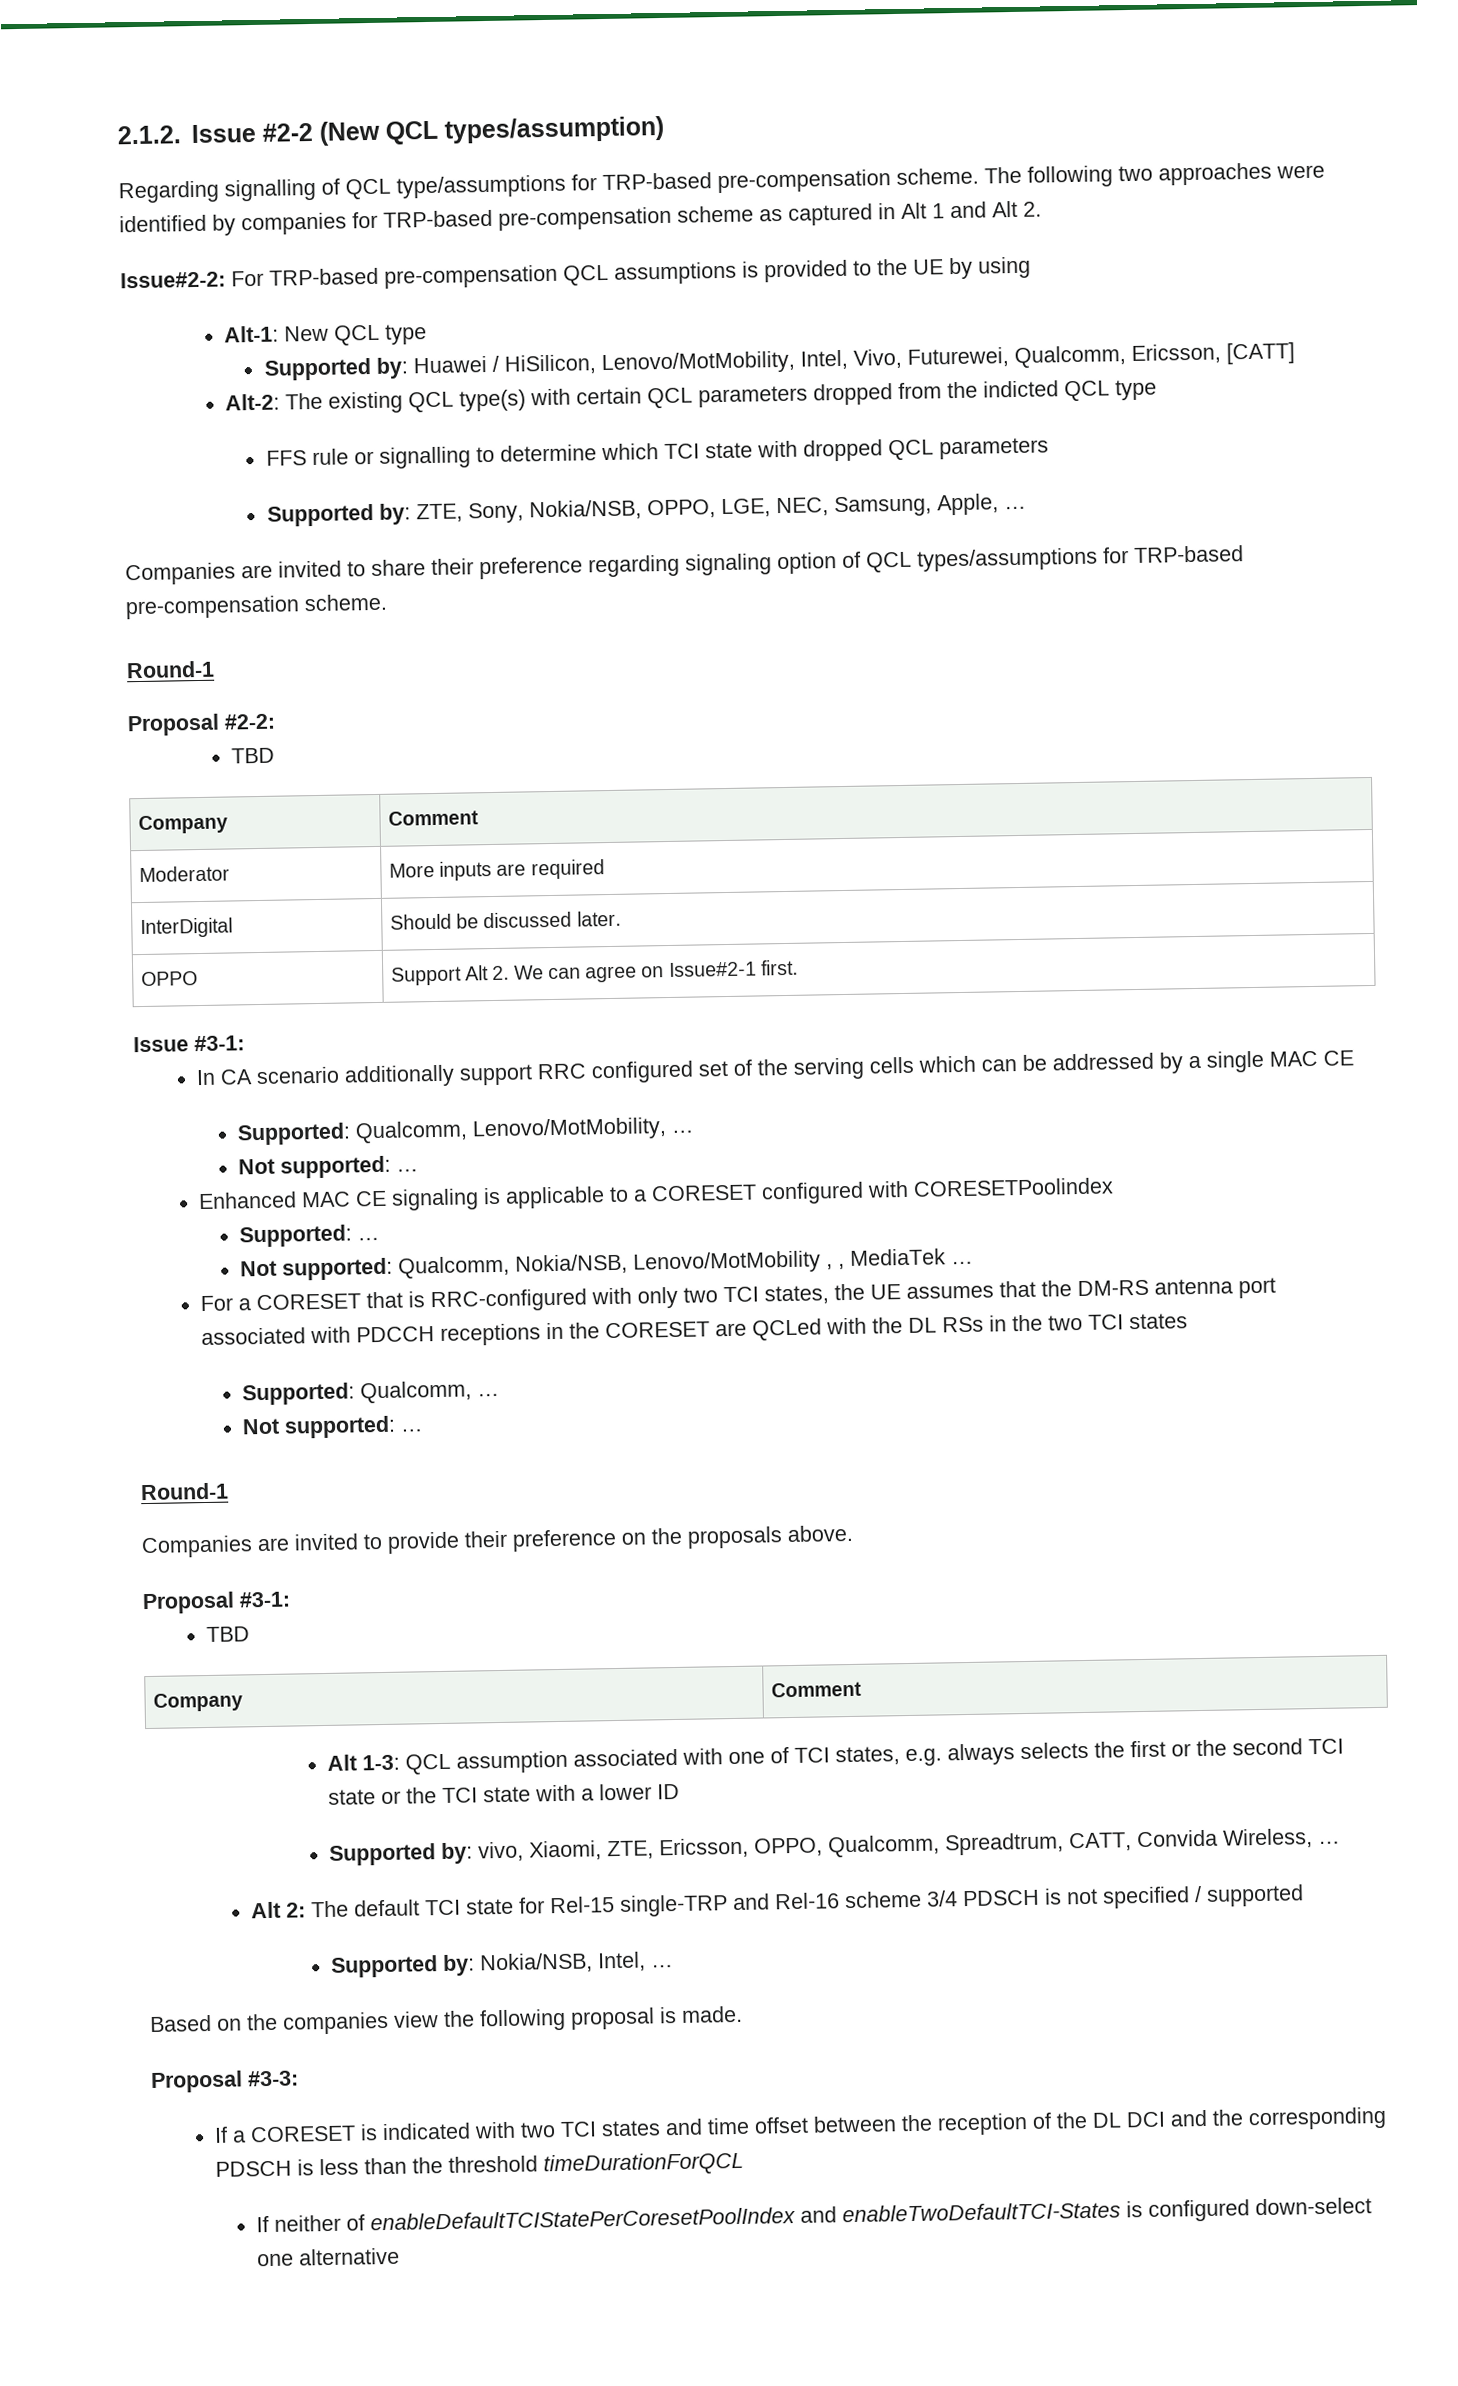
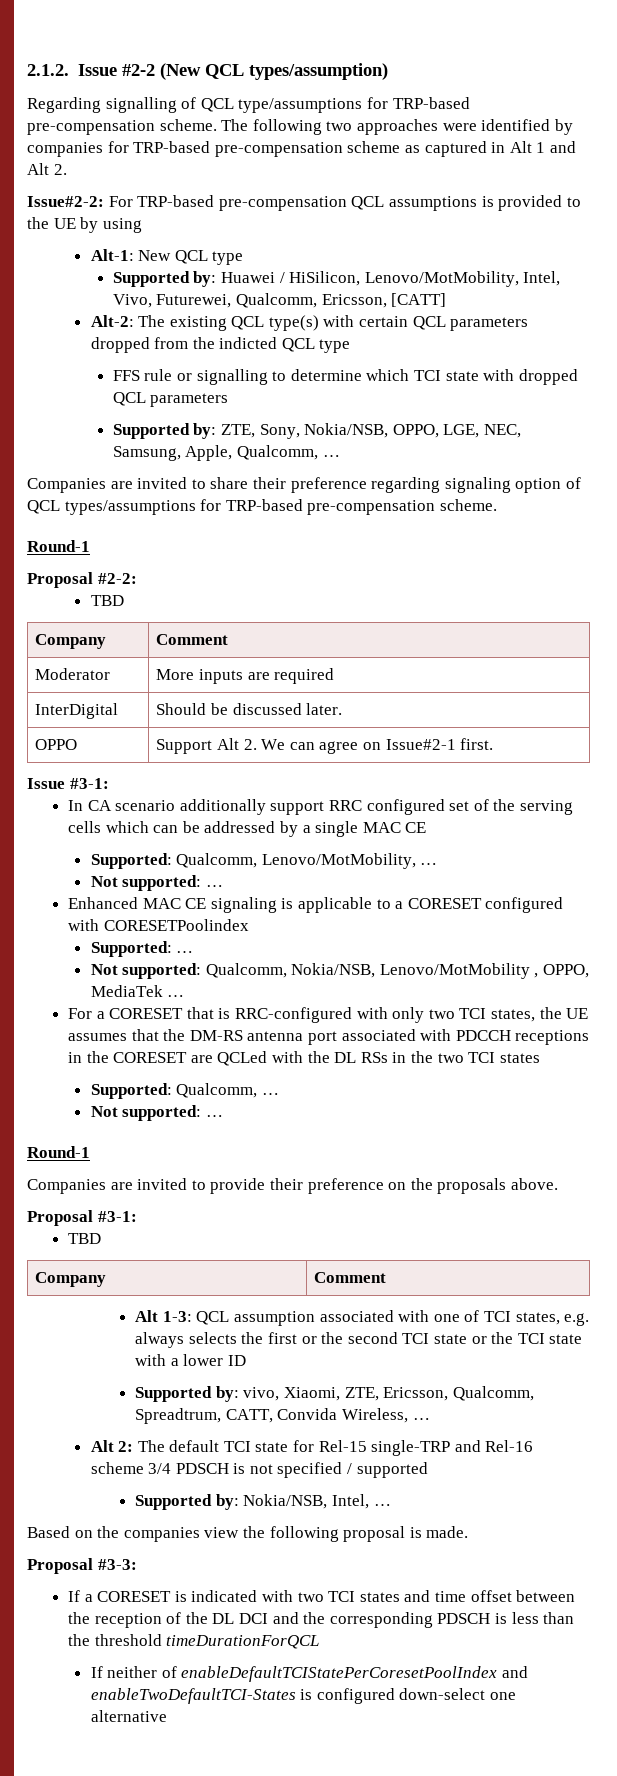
- Supported by: ZTE, Sony, Nokia/NSB, OPPO, LGE, NEC, Samsung, Apple, …
+ Supported by: ZTE, Sony, Nokia/NSB, OPPO, LGE, NEC, Samsung, Apple, Qualcomm, …
- Not supported: Qualcomm, Nokia/NSB, Lenovo/MotMobility , , MediaTek …
+ Not supported: Qualcomm, Nokia/NSB, Lenovo/MotMobility , OPPO, MediaTek …
- Supported by: vivo, Xiaomi, ZTE, Ericsson, OPPO, Qualcomm, Spreadtrum, CATT, Convida Wireless, …
+ Supported by: vivo, Xiaomi, ZTE, Ericsson, Qualcomm, Spreadtrum, CATT, Convida Wireless, …

